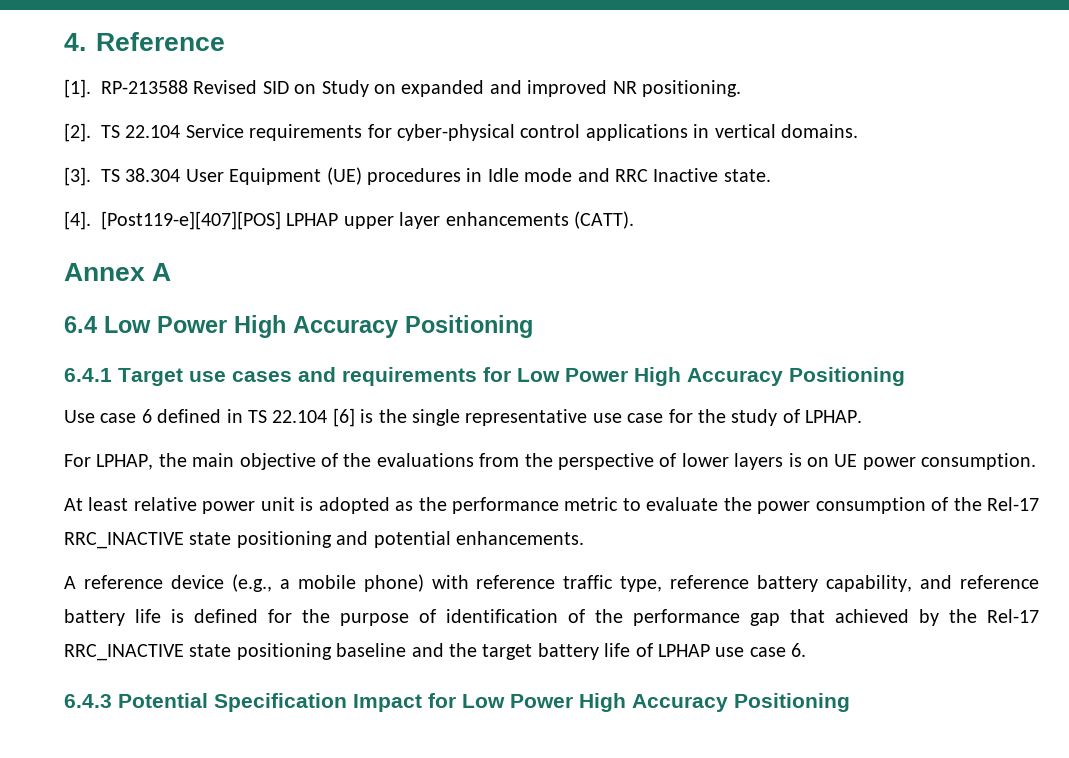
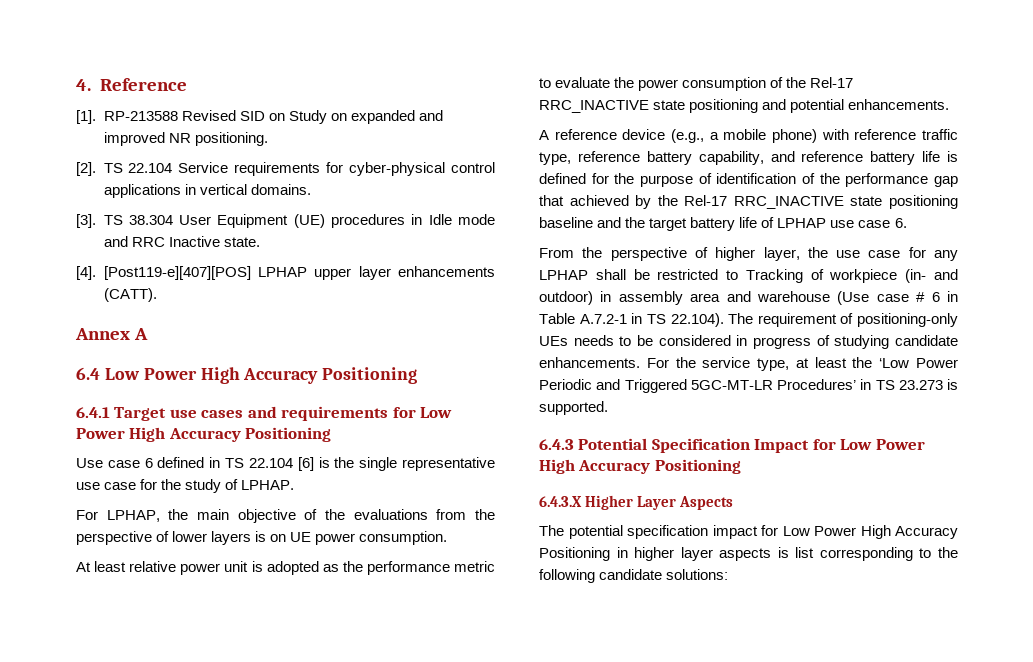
+ From the perspective of higher layer, the use case for any LPHAP shall be restricted to Tracking of workpiece (in- and outdoor) in assembly area and warehouse (Use case # 6 in Table A.7.2-1 in TS 22.104). The requirement of positioning-only UEs needs to be considered in progress of studying candidate enhancements. For the service type, at least the ‘Low Power Periodic and Triggered 5GC-MT-LR Procedures’ in TS 23.273 is supported.
+ 6.4.3.X Higher Layer Aspects
+ The potential specification impact for Low Power High Accuracy Positioning in higher layer aspects is list corresponding to the following candidate solutions:

